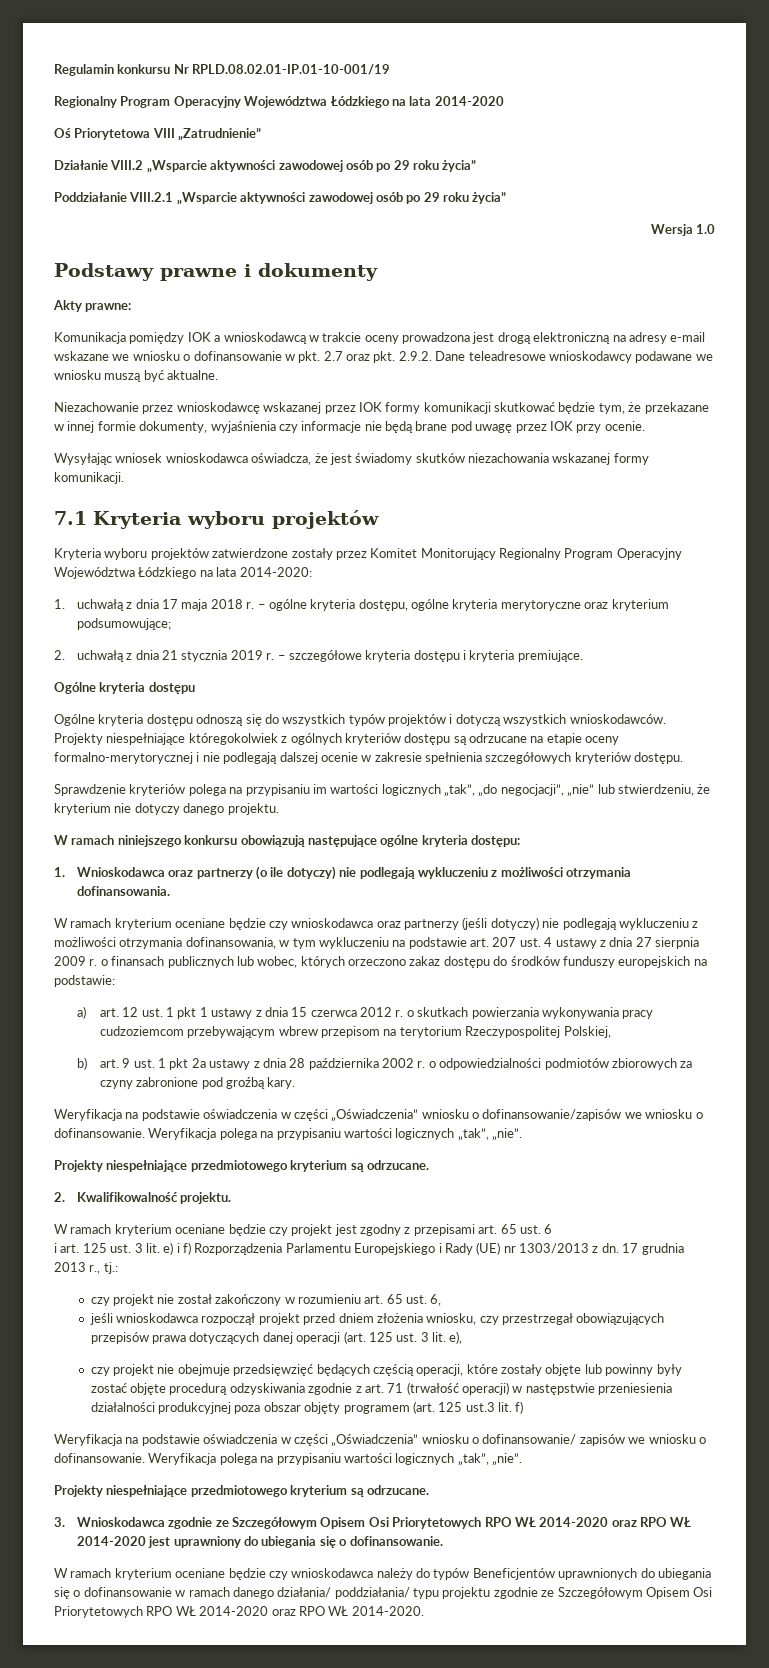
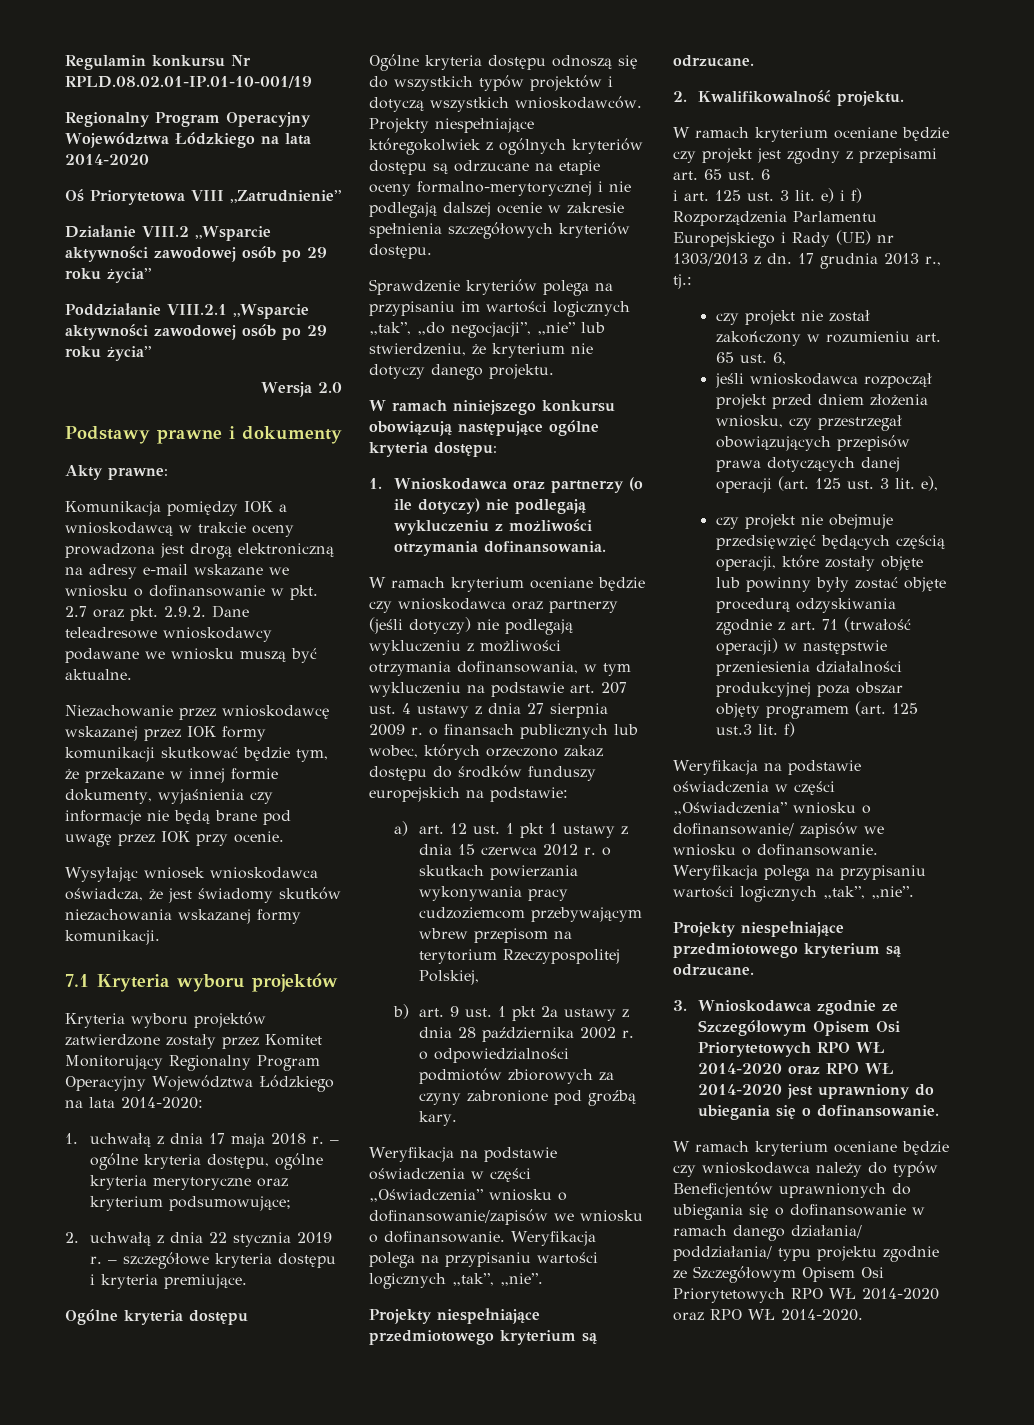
- Wersja 1.0
+ Wersja 2.0
- 2. uchwałą z dnia 21 stycznia 2019 r.
+ 2. uchwałą z dnia 22 stycznia 2019 r.

